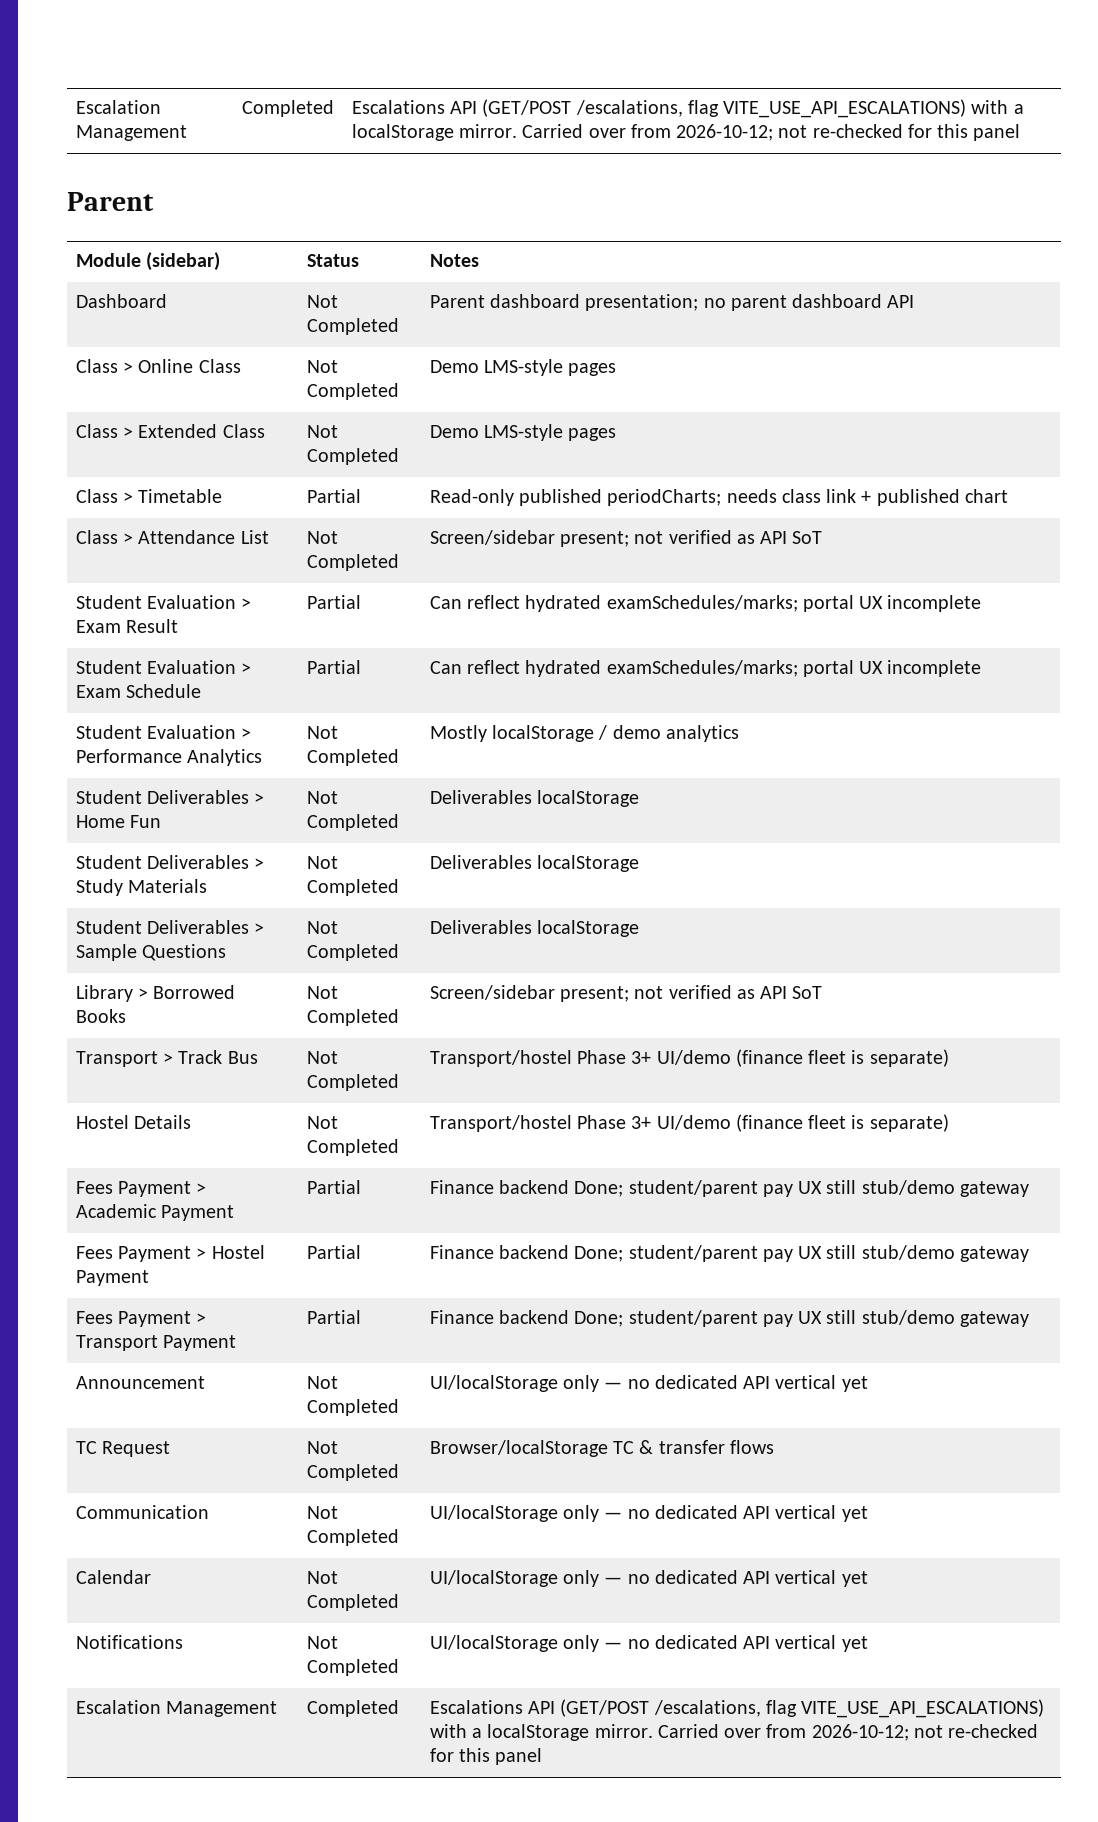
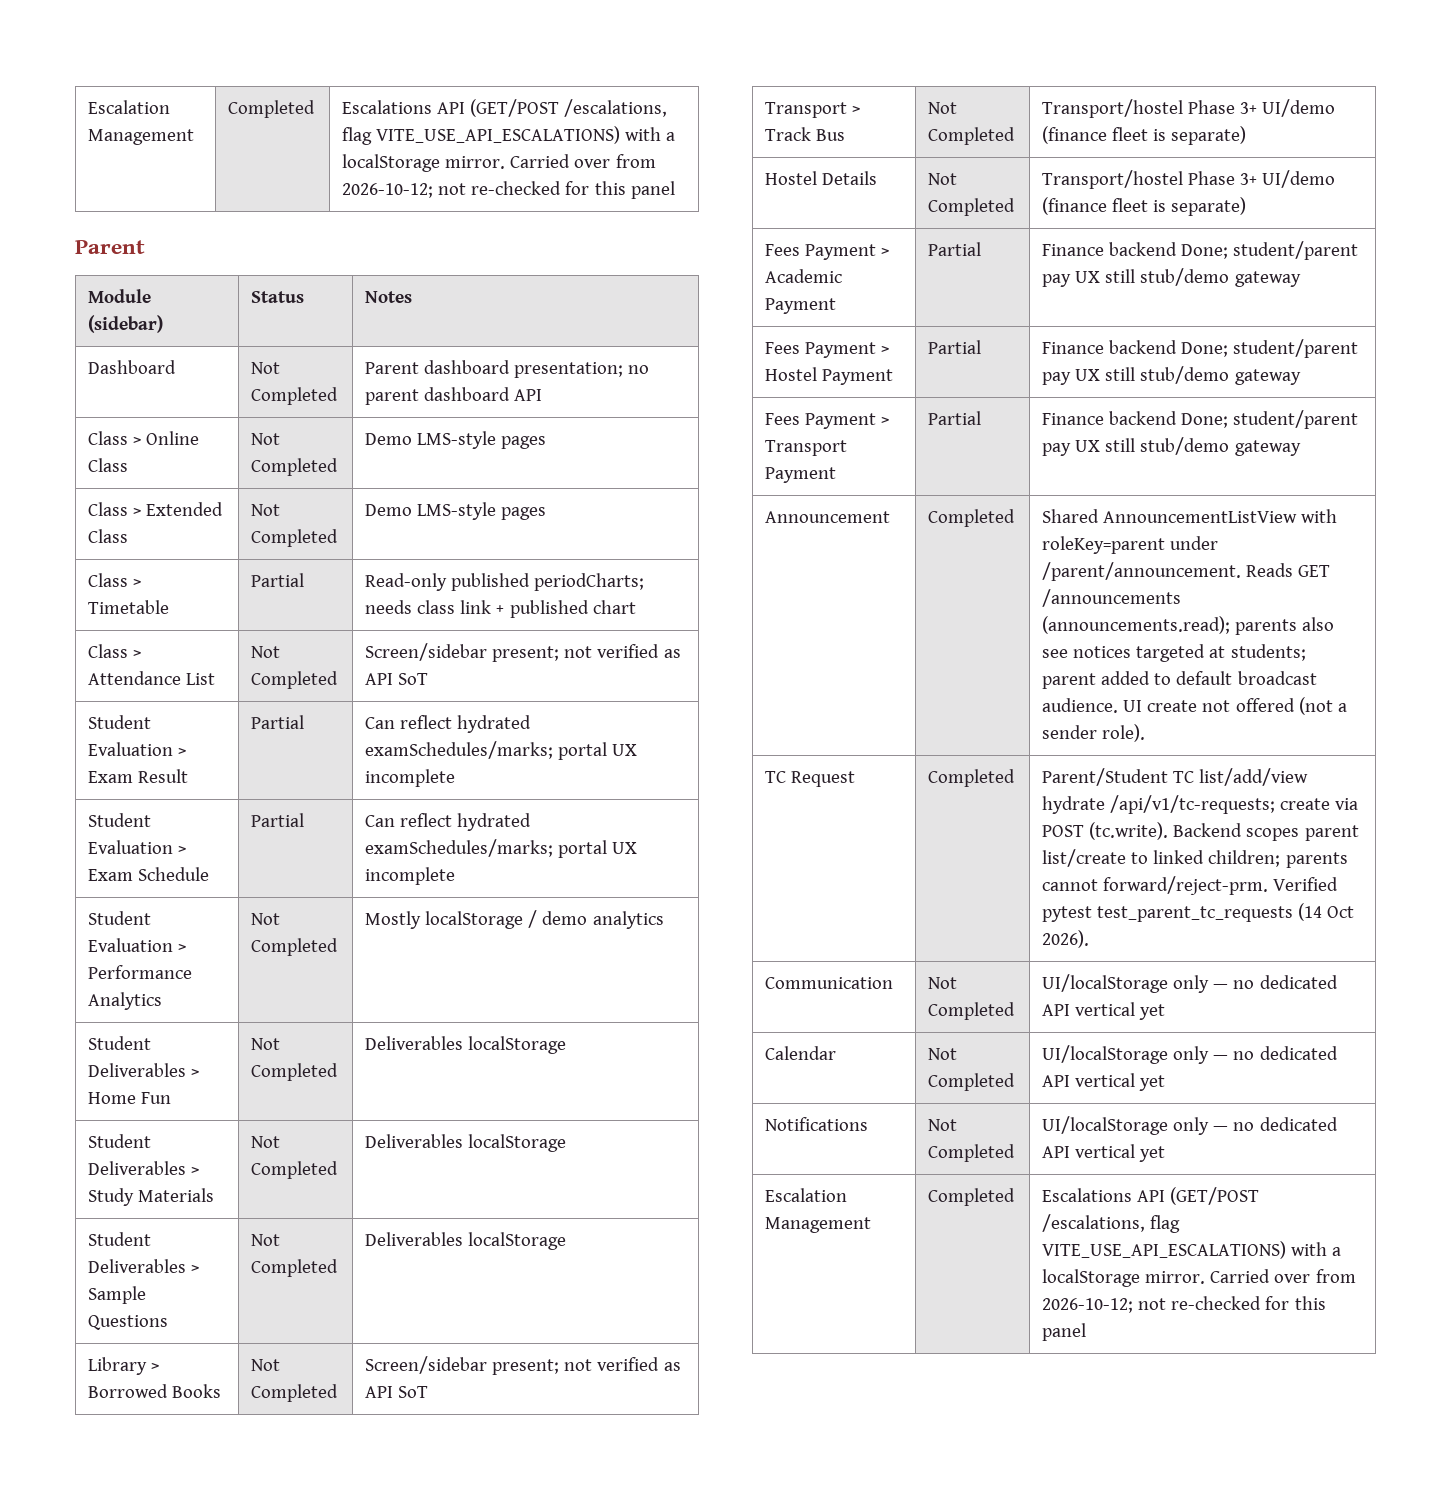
- Announcement | Not Completed | UI/localStorage only — no dedicated API vertical yet
+ Announcement | Completed | Shared AnnouncementListView with roleKey=parent under /parent/announcement. Reads GET /announcements (announcements.read); parents also see notices targeted at students; parent added to default broadcast audience. UI create not offered (not a sender role).
- TC Request | Not Completed | Browser/localStorage TC & transfer flows
+ TC Request | Completed | Parent/Student TC list/add/view hydrate /api/v1/tc-requests; create via POST (tc.write). Backend scopes parent list/create to linked children; parents cannot forward/reject-prm. Verified pytest test_parent_tc_requests (14 Oct 2026).

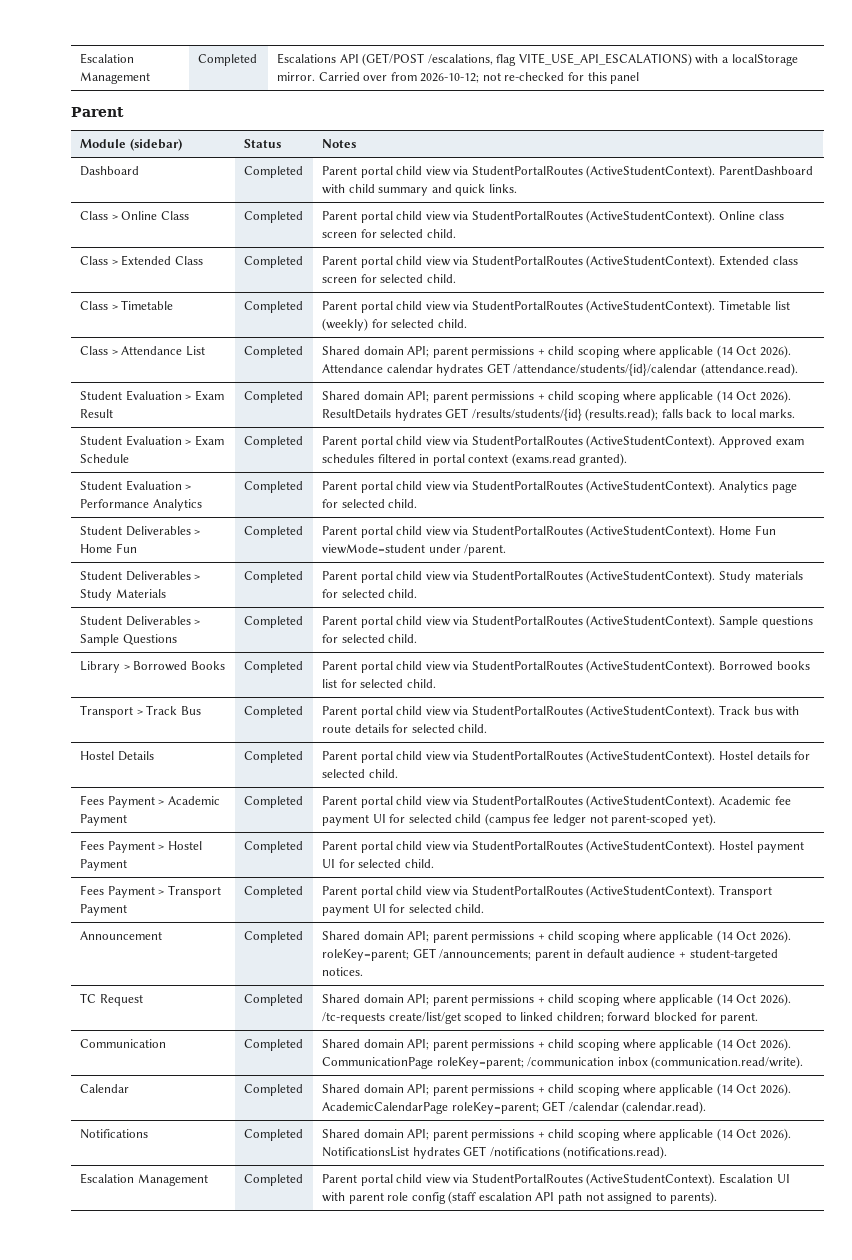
- Dashboard | Not Completed | Parent dashboard presentation; no parent dashboard API
+ Dashboard | Completed | Parent portal child view via StudentPortalRoutes (ActiveStudentContext). ParentDashboard with child summary and quick links.
- Class > Online Class | Not Completed | Demo LMS-style pages
+ Class > Online Class | Completed | Parent portal child view via StudentPortalRoutes (ActiveStudentContext). Online class screen for selected child.
- Class > Extended Class | Not Completed | Demo LMS-style pages
- Class > Timetable | Partial | Read-only published periodCharts; needs class link + published chart
+ Class > Extended Class | Completed | Parent portal child view via StudentPortalRoutes (ActiveStudentContext). Extended class screen for selected child.
+ Class > Timetable | Completed | Parent portal child view via StudentPortalRoutes (ActiveStudentContext). Timetable list (weekly) for selected child.
- Class > Attendance List | Not Completed | Screen/sidebar present; not verified as API SoT
+ Class > Attendance List | Completed | Shared domain API; parent permissions + child scoping where applicable (14 Oct 2026). Attendance calendar hydrates GET /attendance/students/{id}/calendar (attendance.read).
- Student Evaluation > Exam Result | Partial | Can reflect hydrated examSchedules/marks; portal UX incomplete
+ Student Evaluation > Exam Result | Completed | Shared domain API; parent permissions + child scoping where applicable (14 Oct 2026). ResultDetails hydrates GET /results/students/{id} (results.read); falls back to local marks.
- Student Evaluation > Exam Schedule | Partial | Can reflect hydrated examSchedules/marks; portal UX incomplete
+ Student Evaluation > Exam Schedule | Completed | Parent portal child view via StudentPortalRoutes (ActiveStudentContext). Approved exam schedules filtered in portal context (exams.read granted).
- Student Evaluation > Performance Analytics | Not Completed | Mostly localStorage / demo analytics
+ Student Evaluation > Performance Analytics | Completed | Parent portal child view via StudentPortalRoutes (ActiveStudentContext). Analytics page for selected child.
- Student Deliverables > Home Fun | Not Completed | Deliverables localStorage
+ Student Deliverables > Home Fun | Completed | Parent portal child view via StudentPortalRoutes (ActiveStudentContext). Home Fun viewMode=student under /parent.
- Student Deliverables > Study Materials | Not Completed | Deliverables localStorage
+ Student Deliverables > Study Materials | Completed | Parent portal child view via StudentPortalRoutes (ActiveStudentContext). Study materials for selected child.
- Student Deliverables > Sample Questions | Not Completed | Deliverables localStorage
+ Student Deliverables > Sample Questions | Completed | Parent portal child view via StudentPortalRoutes (ActiveStudentContext). Sample questions for selected child.
- Library > Borrowed Books | Not Completed | Screen/sidebar present; not verified as API SoT
+ Library > Borrowed Books | Completed | Parent portal child view via StudentPortalRoutes (ActiveStudentContext). Borrowed books list for selected child.
- Transport > Track Bus | Not Completed | Transport/hostel Phase 3+ UI/demo (finance fleet is separate)
+ Transport > Track Bus | Completed | Parent portal child view via StudentPortalRoutes (ActiveStudentContext). Track bus with route details for selected child.
- Hostel Details | Not Completed | Transport/hostel Phase 3+ UI/demo (finance fleet is separate)
+ Hostel Details | Completed | Parent portal child view via StudentPortalRoutes (ActiveStudentContext). Hostel details for selected child.
- Fees Payment > Academic Payment | Partial | Finance backend Done; student/parent pay UX still stub/demo gateway
+ Fees Payment > Academic Payment | Completed | Parent portal child view via StudentPortalRoutes (ActiveStudentContext). Academic fee payment UI for selected child (campus fee ledger not parent-scoped yet).
- Fees Payment > Hostel Payment | Partial | Finance backend Done; student/parent pay UX still stub/demo gateway
+ Fees Payment > Hostel Payment | Completed | Parent portal child view via StudentPortalRoutes (ActiveStudentContext). Hostel payment UI for selected child.
- Fees Payment > Transport Payment | Partial | Finance backend Done; student/parent pay UX still stub/demo gateway
- Announcement | Completed | Shared AnnouncementListView with roleKey=parent under /parent/announcement. Reads GET /announcements (announcements.read); parents also see notices targeted at students; parent added to default broadcast audience. UI create not offered (not a sender role).
- TC Request | Completed | Parent/Student TC list/add/view hydrate /api/v1/tc-requests; create via POST (tc.write). Backend scopes parent list/create to linked children; parents cannot forward/reject-prm. Verified pytest test_parent_tc_requests (14 Oct 2026).
- Communication | Not Completed | UI/localStorage only — no dedicated API vertical yet
+ Fees Payment > Transport Payment | Completed | Parent portal child view via StudentPortalRoutes (ActiveStudentContext). Transport payment UI for selected child.
+ Announcement | Completed | Shared domain API; parent permissions + child scoping where applicable (14 Oct 2026). roleKey=parent; GET /announcements; parent in default audience + student-targeted notices.
+ TC Request | Completed | Shared domain API; parent permissions + child scoping where applicable (14 Oct 2026). /tc-requests create/list/get scoped to linked children; forward blocked for parent.
+ Communication | Completed | Shared domain API; parent permissions + child scoping where applicable (14 Oct 2026). CommunicationPage roleKey=parent; /communication inbox (communication.read/write).
- Calendar | Not Completed | UI/localStorage only — no dedicated API vertical yet
+ Calendar | Completed | Shared domain API; parent permissions + child scoping where applicable (14 Oct 2026). AcademicCalendarPage roleKey=parent; GET /calendar (calendar.read).
- Notifications | Not Completed | UI/localStorage only — no dedicated API vertical yet
- Escalation Management | Completed | Escalations API (GET/POST /escalations, flag VITE_USE_API_ESCALATIONS) with a localStorage mirror. Carried over from 2026-10-12; not re-checked for this panel
+ Notifications | Completed | Shared domain API; parent permissions + child scoping where applicable (14 Oct 2026). NotificationsList hydrates GET /notifications (notifications.read).
+ Escalation Management | Completed | Parent portal child view via StudentPortalRoutes (ActiveStudentContext). Escalation UI with parent role config (staff escalation API path not assigned to parents).

